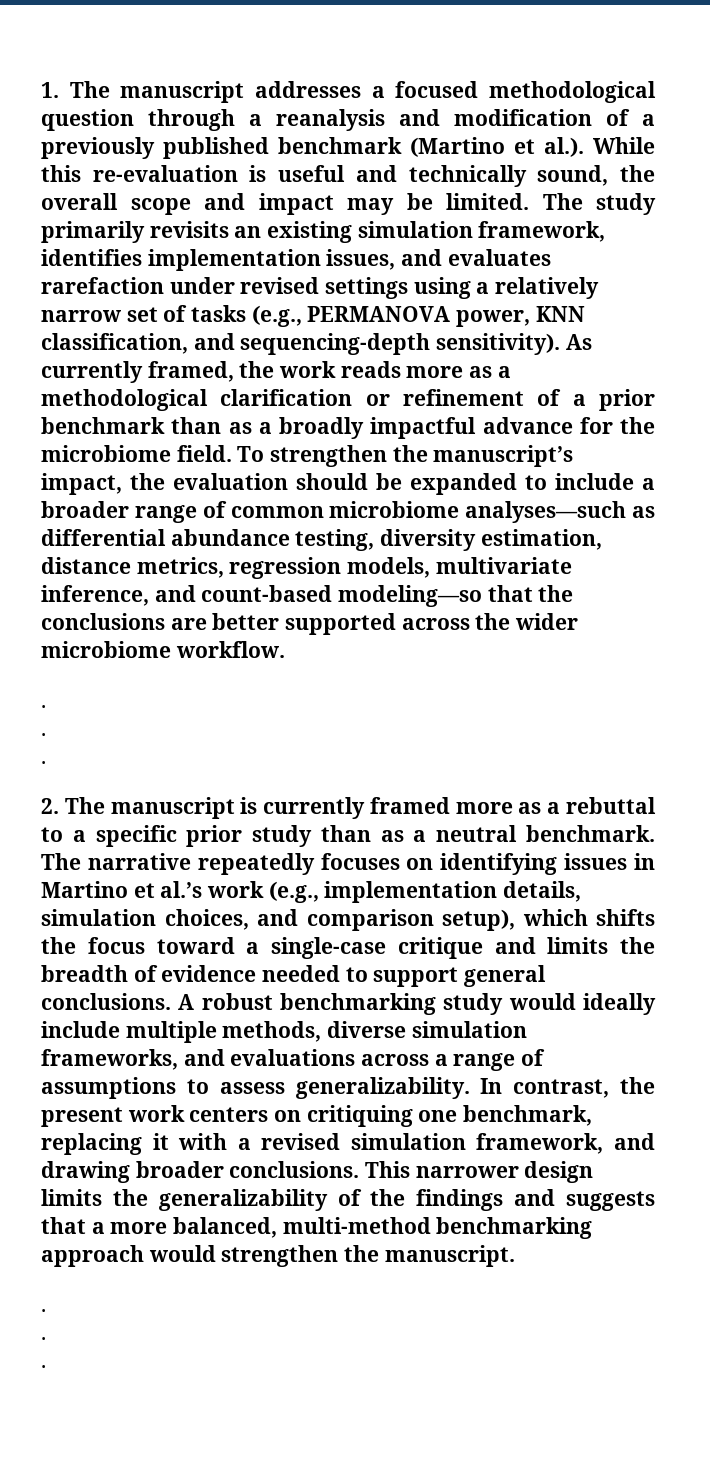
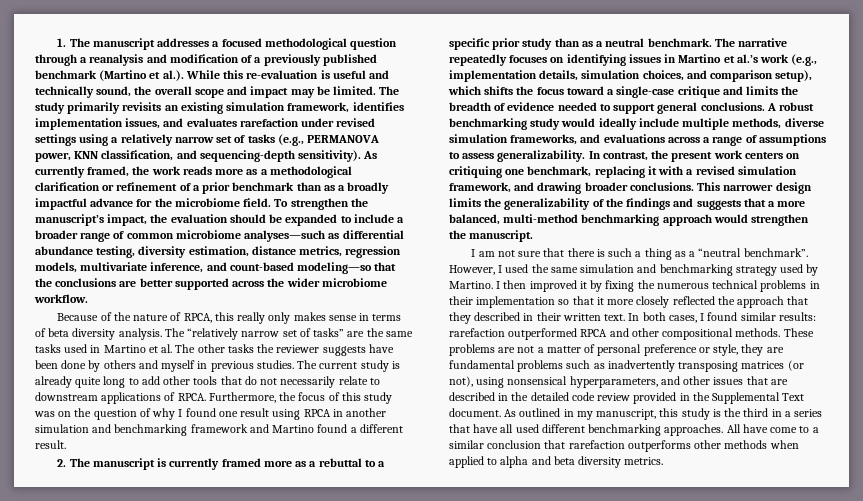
  To strengthen the manuscript’s impact, the evaluation should be expanded to include a broader range of common microbiome analyses—such as differential abundance testing, diversity estimation, distance metrics, regression models, multivariate inference, and count-based modeling—so that the conclusions are better supported across the wider microbiome workflow.
- .
- .
- .
+ Because of the nature of RPCA, this really only makes sense in terms of beta diversity analysis. The “relatively narrow set of tasks” are the same tasks used in Martino et al. The other tasks the reviewer suggests have been done by others and myself in previous studies. The current study is already quite long to add other tools that do not necessarily relate to downstream applications of RPCA. Furthermore, the focus of this study was on the question of why I found one result using RPCA in another simulation and benchmarking framework and Martino found a different result.
  This narrower design limits the generalizability of the findings and suggests that a more balanced, multi-method benchmarking approach would strengthen the manuscript.
- .
- .
- .
+ I am not sure that there is such a thing as a “neutral benchmark”. However, I used the same simulation and benchmarking strategy used by Martino. I then improved it by fixing the numerous technical problems in their implementation so that it more closely reflected the approach that they described in their written text. In both cases, I found similar results: rarefaction outperformed RPCA and other compositional methods. These problems are not a matter of personal preference or style, they are fundamental problems such as inadvertently transposing matrices (or not), using nonsensical hyperparameters, and other issues that are described in the detailed code review provided in the Supplemental Text document. As outlined in my manuscript, this study is the third in a series that have all used different benchmarking approaches. All have come to a similar conclusion that rarefaction outperforms other methods when applied to alpha and beta diversity metrics.

